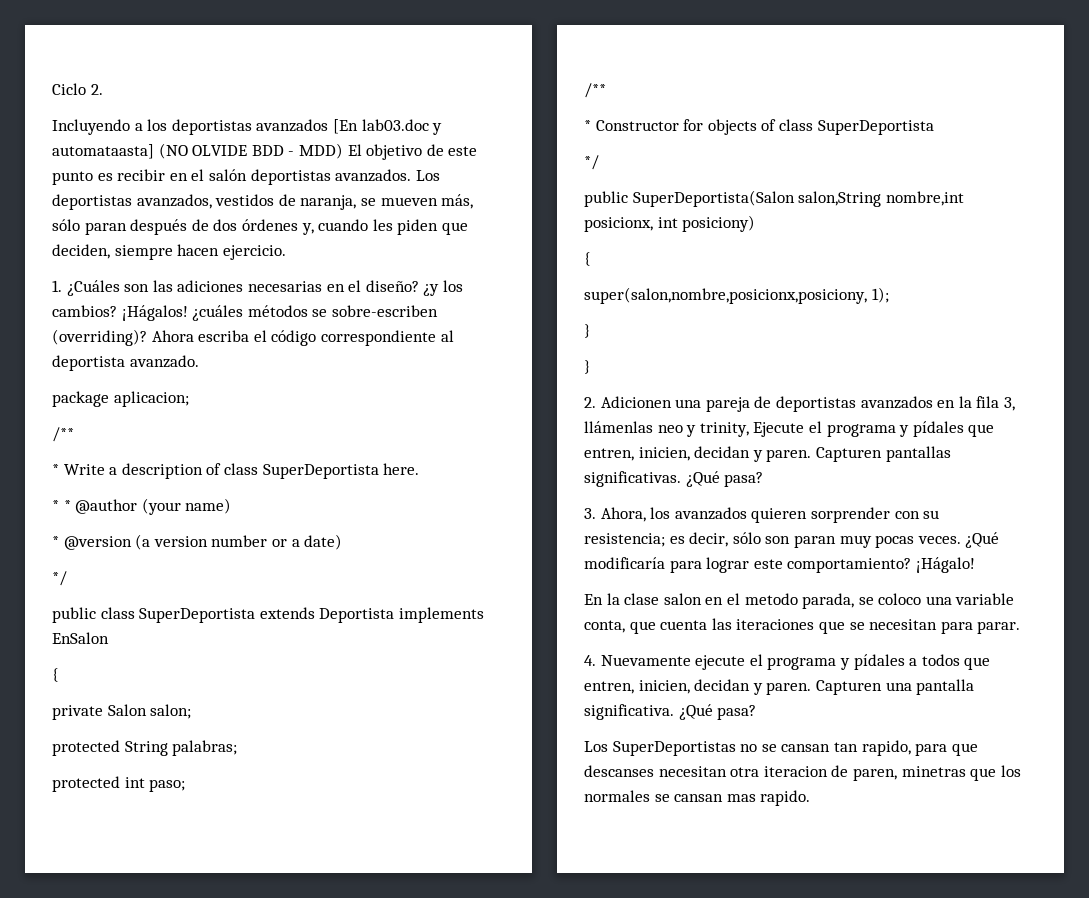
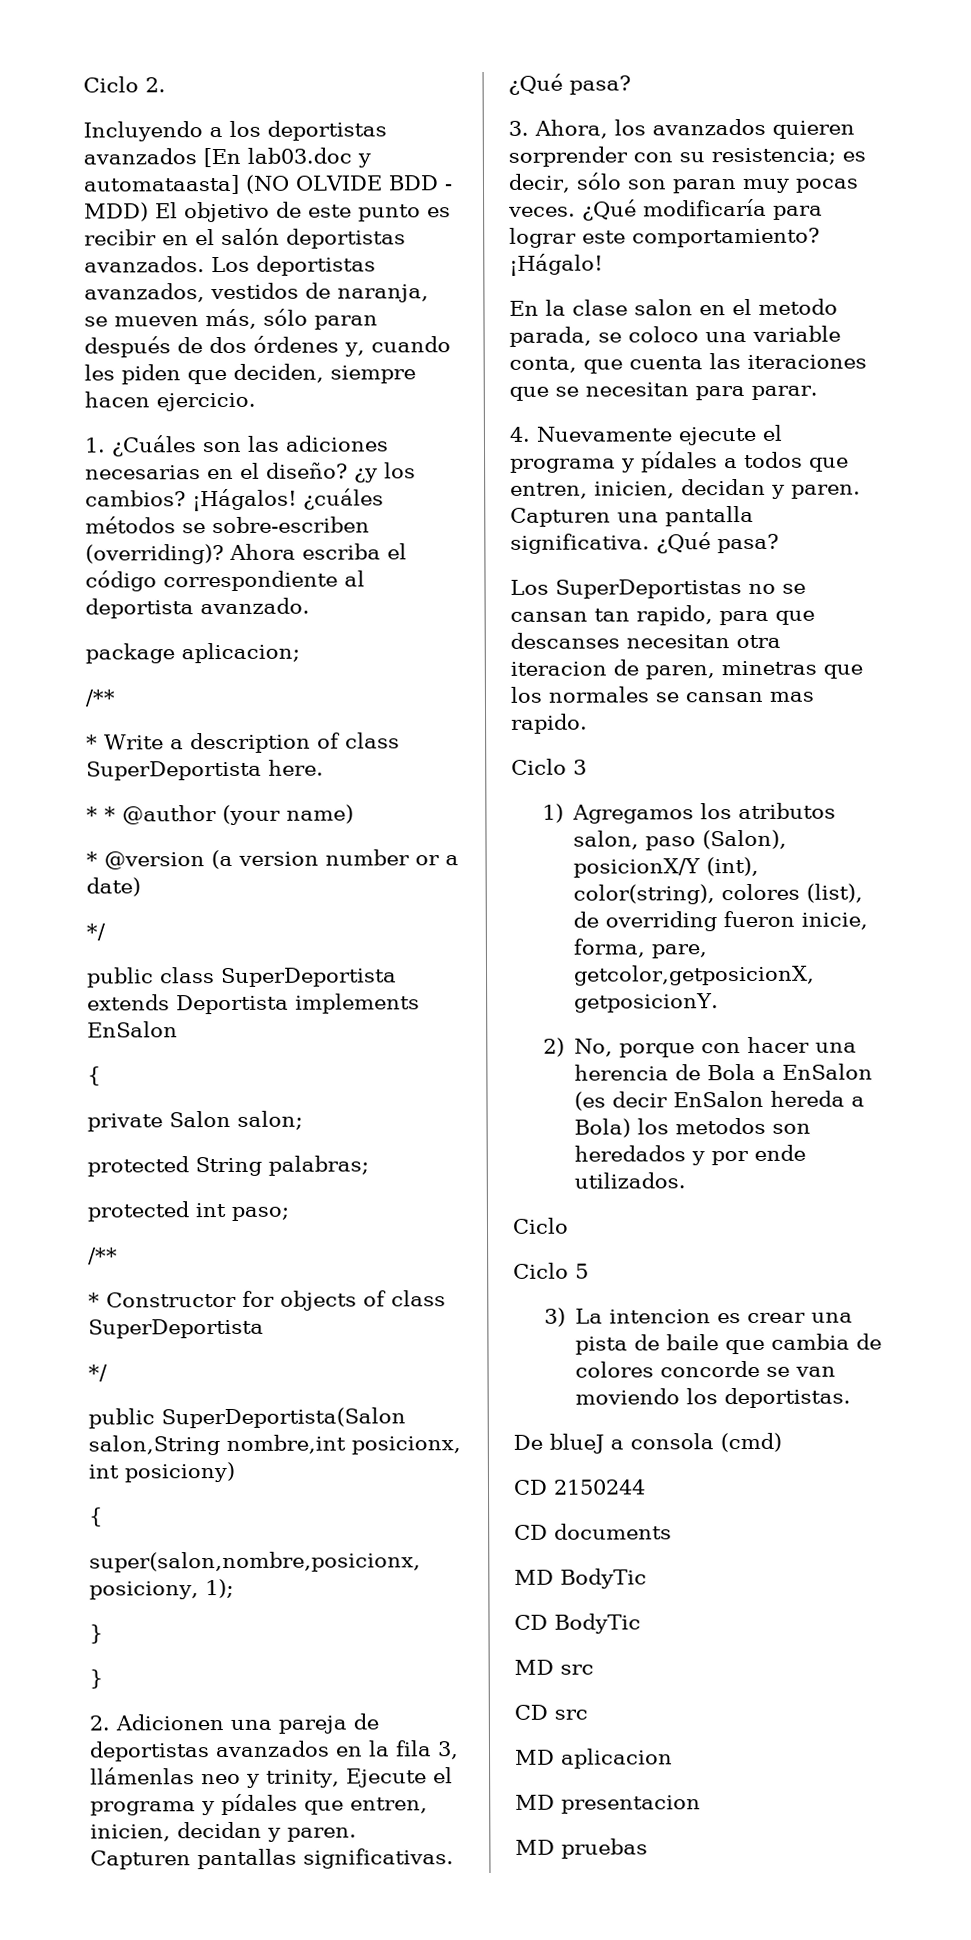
+ Ciclo 3
+ 1) Agregamos los atributos salon, paso (Salon), posicionX/Y (int), color(string), colores (list), de overriding fueron inicie, forma, pare, getcolor,getposicionX, getposicionY.
+ 2) No, porque con hacer una herencia de Bola a EnSalon (es decir EnSalon hereda a Bola) los metodos son heredados y por ende utilizados.
+ Ciclo
+ Ciclo 5
+ 3) La intencion es crear una pista de baile que cambia de colores concorde se van moviendo los deportistas.
+ De blueJ a consola (cmd)
+ CD 2150244
+ CD documents
+ MD BodyTic
+ CD BodyTic
+ MD src
+ CD src
+ MD aplicacion
+ MD presentacion
+ MD pruebas

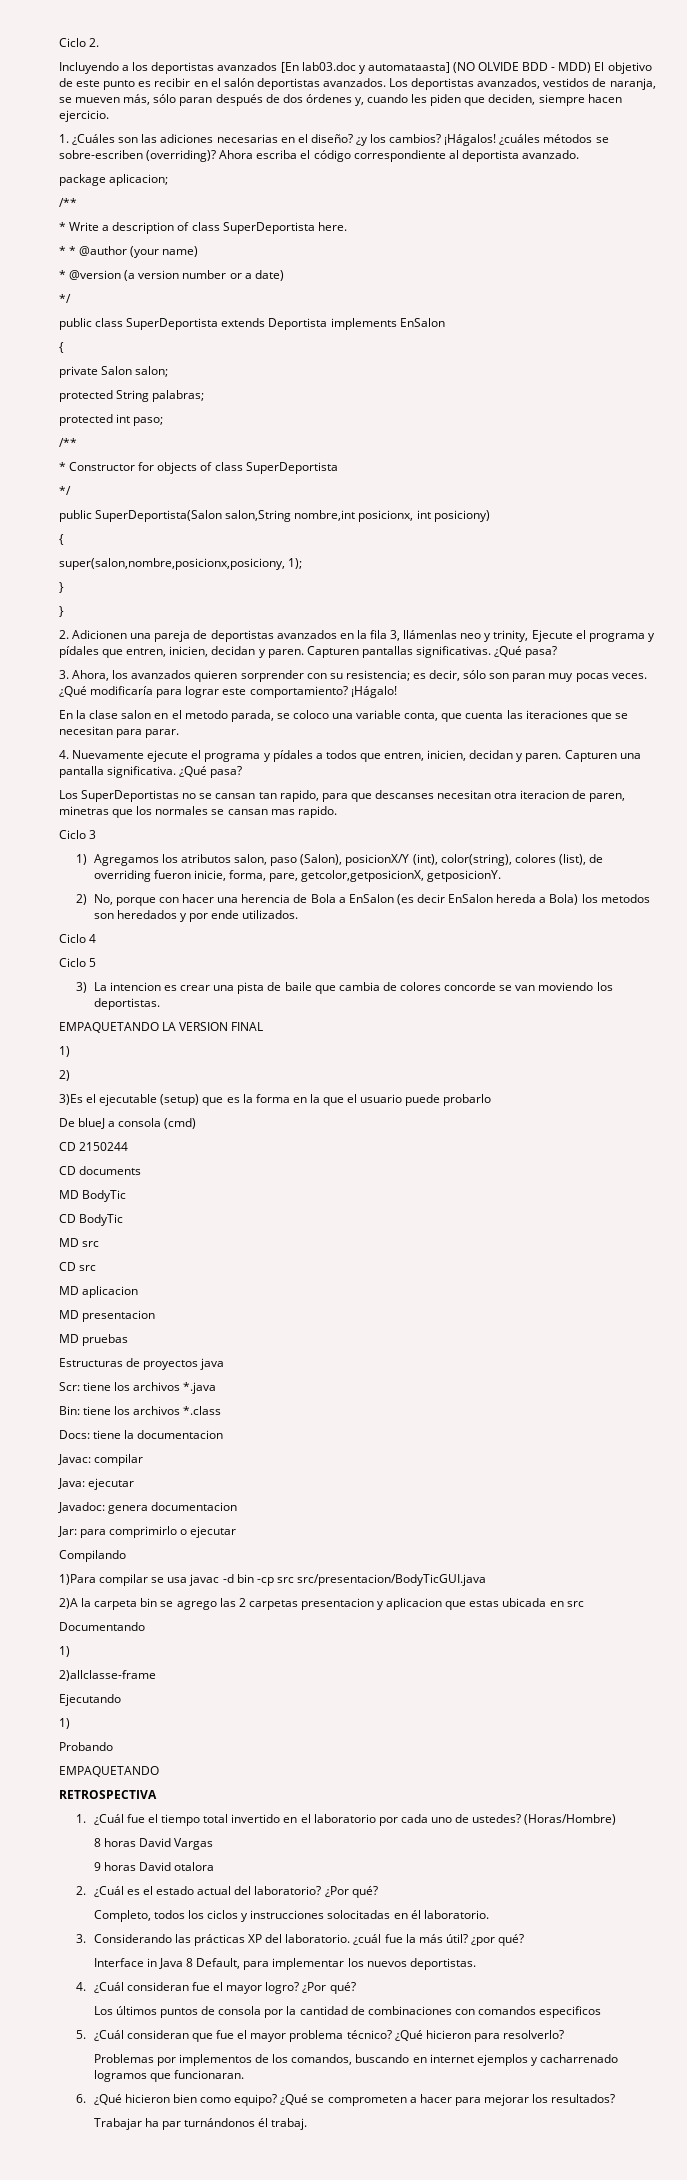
  2) No, porque con hacer una herencia de Bola a EnSalon (es decir EnSalon hereda a Bola) los metodos son heredados y por ende utilizados.
- Ciclo
+ Ciclo 4
+ EMPAQUETANDO LA VERSION FINAL
+ 1)
+ 2)
+ 3)Es el ejecutable (setup) que es la forma en la que el usuario puede probarlo
+ Estructuras de proyectos java
+ Scr: tiene los archivos *.java
+ Bin: tiene los archivos *.class
+ Docs: tiene la documentacion
+ Javac: compilar
+ Java: ejecutar
+ Javadoc: genera documentacion
+ Jar: para comprimirlo o ejecutar
+ Compilando
+ 1)Para compilar se usa javac -d bin -cp src src/presentacion/BodyTicGUI.java
+ 2)A la carpeta bin se agrego las 2 carpetas presentacion y aplicacion que estas ubicada en src
+ Documentando
+ 1)
+ 2)allclasse-frame
+ Ejecutando
+ 1)
+ Probando
+ EMPAQUETANDO
+ RETROSPECTIVA
+ 1. ¿Cuál fue el tiempo total invertido en el laboratorio por cada uno de ustedes? (Horas/Hombre)
+ 8 horas David Vargas
+ 9 horas David otalora
+ 2. ¿Cuál es el estado actual del laboratorio? ¿Por qué?
+ Completo, todos los ciclos y instrucciones solocitadas en él laboratorio.
+ 3. Considerando las prácticas XP del laboratorio. ¿cuál fue la más útil? ¿por qué?
+ Interface in Java 8 Default, para implementar los nuevos deportistas.
+ 4. ¿Cuál consideran fue el mayor logro? ¿Por qué?
+ Los últimos puntos de consola por la cantidad de combinaciones con comandos especificos
+ 5. ¿Cuál consideran que fue el mayor problema técnico? ¿Qué hicieron para resolverlo?
+ Problemas por implementos de los comandos, buscando en internet ejemplos y cacharrenado logramos que funcionaran.
+ 6. ¿Qué hicieron bien como equipo? ¿Qué se comprometen a hacer para mejorar los resultados?
+ Trabajar ha par turnándonos él trabaj.

